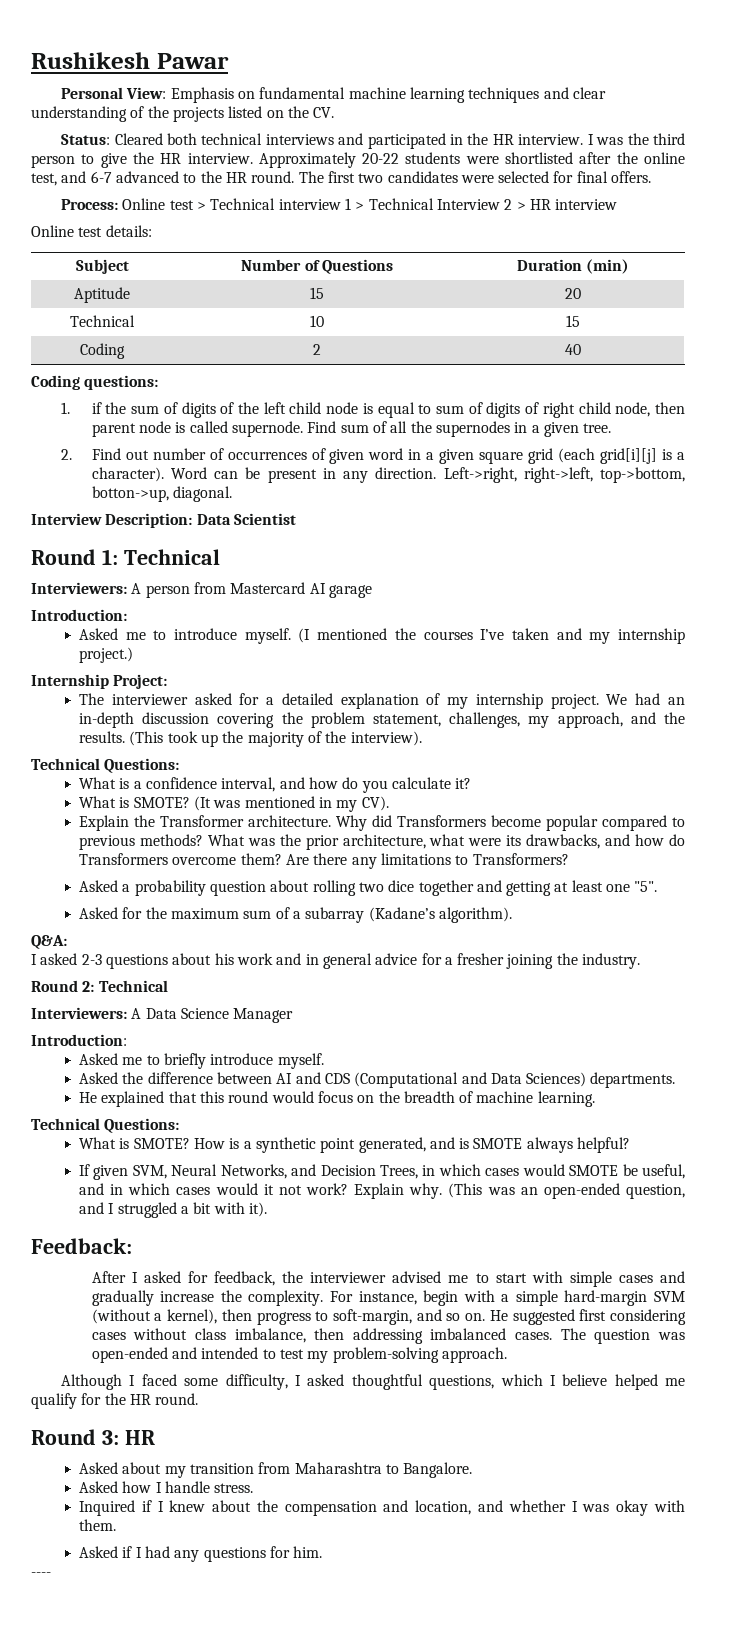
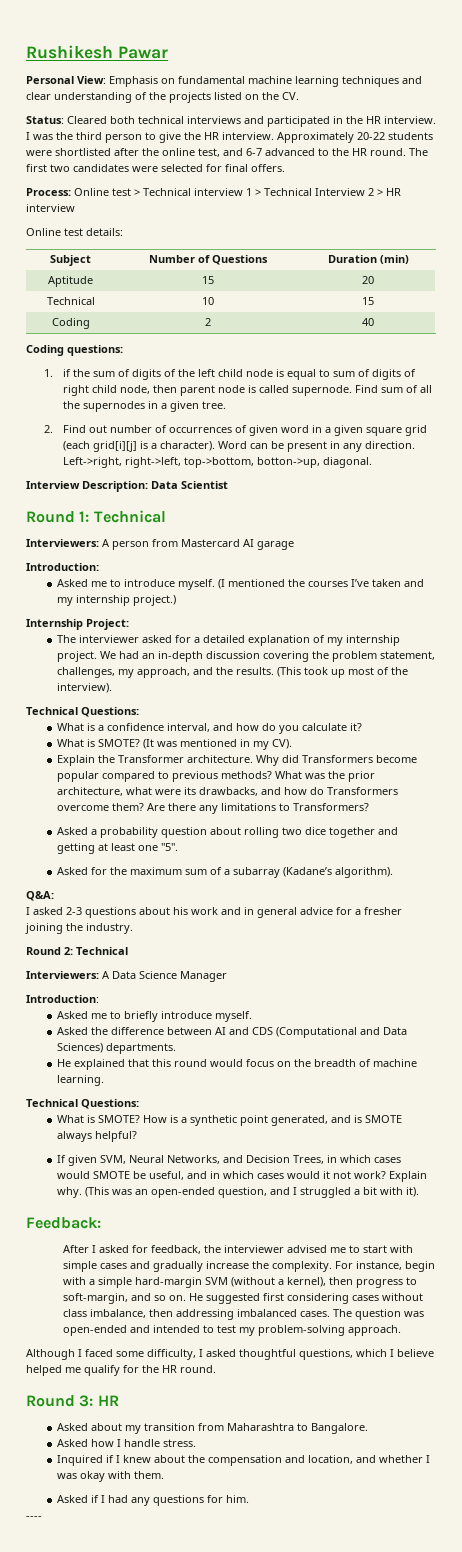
- (This took up the majority of the interview).
+ (This took up most of the interview).

